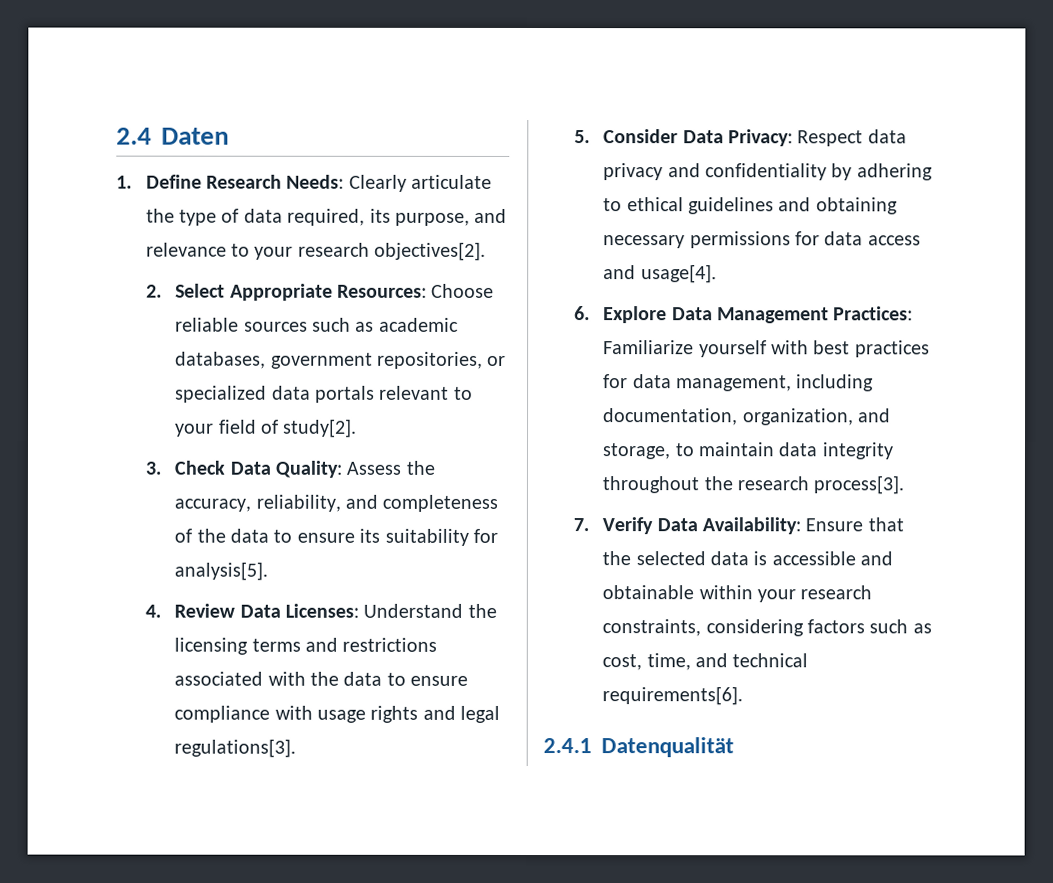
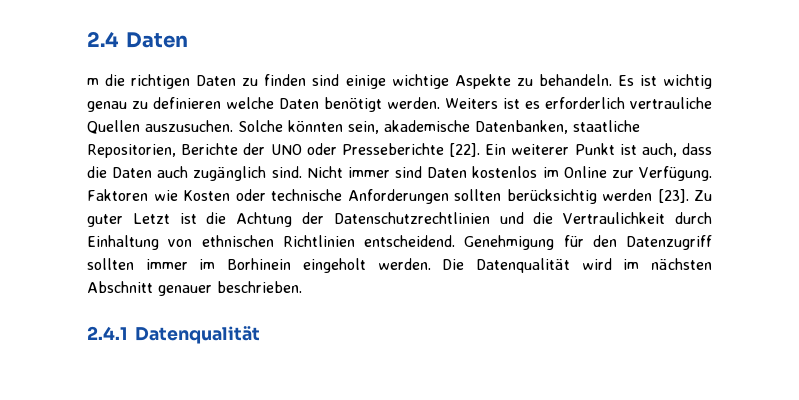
- 1. Define Research Needs: Clearly articulate the type of data required, its purpose, and relevance to your research objectives[2].
- 2. Select Appropriate Resources: Choose reliable sources such as academic databases, government repositories, or specialized data portals relevant to your field of study[2].
- 3. Check Data Quality: Assess the accuracy, reliability, and completeness of the data to ensure its suitability for analysis[5].
- 4. Review Data Licenses: Understand the licensing terms and restrictions associated with the data to ensure compliance with usage rights and legal regulations[3].
- 5. Consider Data Privacy: Respect data privacy and confidentiality by adhering to ethical guidelines and obtaining necessary permissions for data access and usage[4].
- 6. Explore Data Management Practices: Familiarize yourself with best practices for data management, including documentation, organization, and storage, to maintain data integrity throughout the research process[3].
- 7. Verify Data Availability: Ensure that the selected data is accessible and obtainable within your research constraints, considering factors such as cost, time, and technical requirements[6].
+ m die richtigen Daten zu finden sind einige wichtige Aspekte zu behandeln. Es ist wichtig genau zu definieren welche Daten benötigt werden. Weiters ist es erforderlich vertrauliche Quellen auszusuchen. Solche könnten sein, akademische Datenbanken, staatliche Repositorien, Berichte der UNO oder Presseberichte [22]. Ein weiterer Punkt ist auch, dass die Daten auch zugänglich sind. Nicht immer sind Daten kostenlos im Online zur Verfügung. Faktoren wie Kosten oder technische Anforderungen sollten berücksichtig werden [23]. Zu guter Letzt ist die Achtung der Datenschutzrechtlinien und die Vertraulichkeit durch Einhaltung von ethnischen Richtlinien entscheidend. Genehmigung für den Datenzugriff sollten immer im Borhinein eingeholt werden. Die Datenqualität wird im nächsten Abschnitt genauer beschrieben.

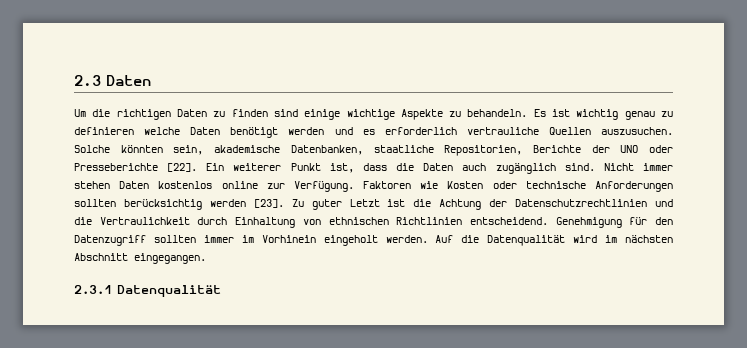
- 2.4 Daten
+ 2.3 Daten
- m die richtigen Daten zu finden sind einige wichtige Aspekte zu behandeln.
+ Um die richtigen Daten zu finden sind einige wichtige Aspekte zu behandeln.
- Es ist wichtig genau zu definieren welche Daten benötigt werden. Weiters ist es erforderlich vertrauliche Quellen auszusuchen.
+ Es ist wichtig genau zu definieren welche Daten benötigt werden und es erforderlich vertrauliche Quellen auszusuchen.
- Ein weiterer Punkt ist auch, dass die Daten auch zugänglich sind.
+ Ein weiterer Punkt ist, dass die Daten auch zugänglich sind.
- Nicht immer sind Daten kostenlos im Online zur Verfügung.
+ Nicht immer stehen Daten kostenlos online zur Verfügung.
- Genehmigung für den Datenzugriff sollten immer im Borhinein eingeholt werden.
+ Genehmigung für den Datenzugriff sollten immer im Vorhinein eingeholt werden.
- Die Datenqualität wird im nächsten Abschnitt genauer beschrieben.
- 2.4.1 Datenqualität
+ Auf die Datenqualität wird im nächsten Abschnitt eingegangen.
+ 2.3.1 Datenqualität

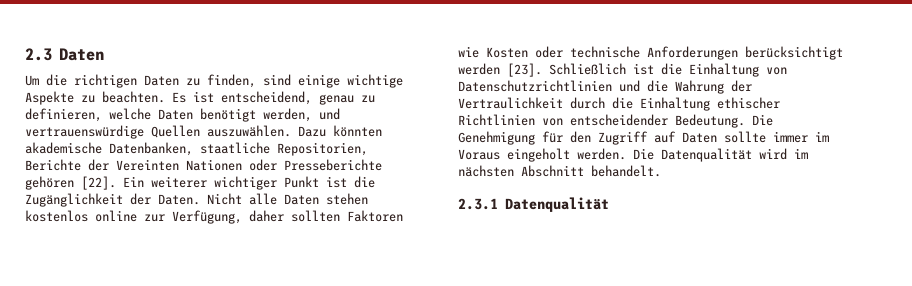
- Um die richtigen Daten zu finden sind einige wichtige Aspekte zu behandeln.
+ Um die richtigen Daten zu finden, sind einige wichtige Aspekte zu beachten.
- Es ist wichtig genau zu definieren welche Daten benötigt werden und es erforderlich vertrauliche Quellen auszusuchen. Solche könnten sein, akademische Datenbanken, staatliche Repositorien, Berichte der UNO oder Presseberichte [22].
+ Es ist entscheidend, genau zu definieren, welche Daten benötigt werden, und vertrauenswürdige Quellen auszuwählen. Dazu könnten akademische Datenbanken, staatliche Repositorien, Berichte der Vereinten Nationen oder Presseberichte gehören [22].
- Ein weiterer Punkt ist, dass die Daten auch zugänglich sind. Nicht immer stehen Daten kostenlos online zur Verfügung. Faktoren wie Kosten oder technische Anforderungen sollten berücksichtig werden [23]. Zu guter Letzt ist die Achtung der Datenschutzrechtlinien und die Vertraulichkeit durch Einhaltung von ethnischen Richtlinien entscheidend. Genehmigung für den Datenzugriff sollten immer im Vorhinein eingeholt werden.
+ Ein weiterer wichtiger Punkt ist die Zugänglichkeit der Daten. Nicht alle Daten stehen kostenlos online zur Verfügung, daher sollten Faktoren wie Kosten oder technische Anforderungen berücksichtigt werden [23]. Schließlich ist die Einhaltung von Datenschutzrichtlinien und die Wahrung der Vertraulichkeit durch die Einhaltung ethischer Richtlinien von entscheidender Bedeutung. Die Genehmigung für den Zugriff auf Daten sollte immer im Voraus eingeholt werden.
- Auf die Datenqualität wird im nächsten Abschnitt eingegangen.
+ Die Datenqualität wird im nächsten Abschnitt behandelt.

